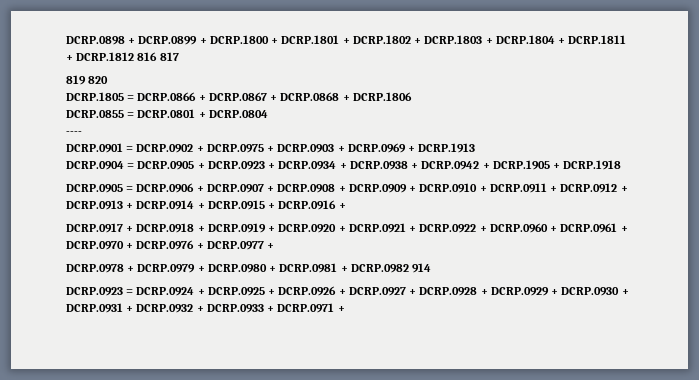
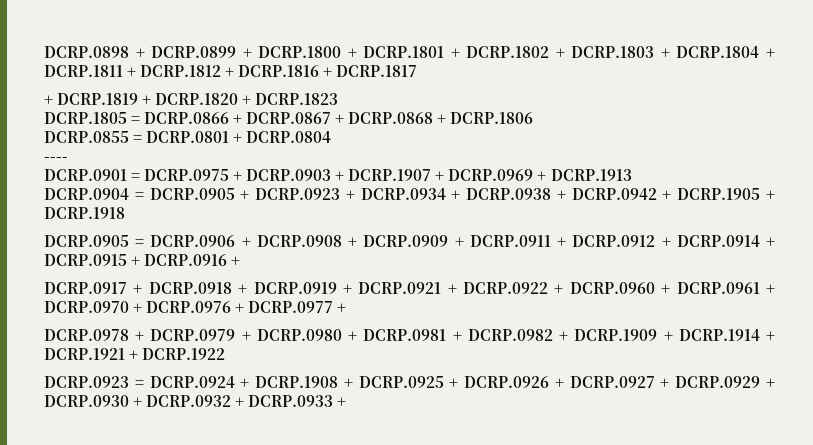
- DCRP.0898 + DCRP.0899 + DCRP.1800 + DCRP.1801 + DCRP.1802 + DCRP.1803 + DCRP.1804 + DCRP.1811 + DCRP.1812 816 817
- 819 820
+ DCRP.0898 + DCRP.0899 + DCRP.1800 + DCRP.1801 + DCRP.1802 + DCRP.1803 + DCRP.1804 + DCRP.1811 + DCRP.1812 + DCRP.1816 + DCRP.1817
+ + DCRP.1819 + DCRP.1820 + DCRP.1823
- DCRP.0901 = DCRP.0902 + DCRP.0975 + DCRP.0903 + DCRP.0969 + DCRP.1913
+ DCRP.0901 = DCRP.0975 + DCRP.0903 + DCRP.1907 + DCRP.0969 + DCRP.1913
- DCRP.0905 = DCRP.0906 + DCRP.0907 + DCRP.0908 + DCRP.0909 + DCRP.0910 + DCRP.0911 + DCRP.0912 + DCRP.0913 + DCRP.0914 + DCRP.0915 + DCRP.0916 +
+ DCRP.0905 = DCRP.0906 + DCRP.0908 + DCRP.0909 + DCRP.0911 + DCRP.0912 + DCRP.0914 + DCRP.0915 + DCRP.0916 +
- DCRP.0917 + DCRP.0918 + DCRP.0919 + DCRP.0920 + DCRP.0921 + DCRP.0922 + DCRP.0960 + DCRP.0961 + DCRP.0970 + DCRP.0976 + DCRP.0977 +
+ DCRP.0917 + DCRP.0918 + DCRP.0919 + DCRP.0921 + DCRP.0922 + DCRP.0960 + DCRP.0961 + DCRP.0970 + DCRP.0976 + DCRP.0977 +
- DCRP.0978 + DCRP.0979 + DCRP.0980 + DCRP.0981 + DCRP.0982 914
+ DCRP.0978 + DCRP.0979 + DCRP.0980 + DCRP.0981 + DCRP.0982 + DCRP.1909 + DCRP.1914 + DCRP.1921 + DCRP.1922
- DCRP.0923 = DCRP.0924 + DCRP.0925 + DCRP.0926 + DCRP.0927 + DCRP.0928 + DCRP.0929 + DCRP.0930 + DCRP.0931 + DCRP.0932 + DCRP.0933 + DCRP.0971 +
+ DCRP.0923 = DCRP.0924 + DCRP.1908 + DCRP.0925 + DCRP.0926 + DCRP.0927 + DCRP.0929 + DCRP.0930 + DCRP.0932 + DCRP.0933 +

